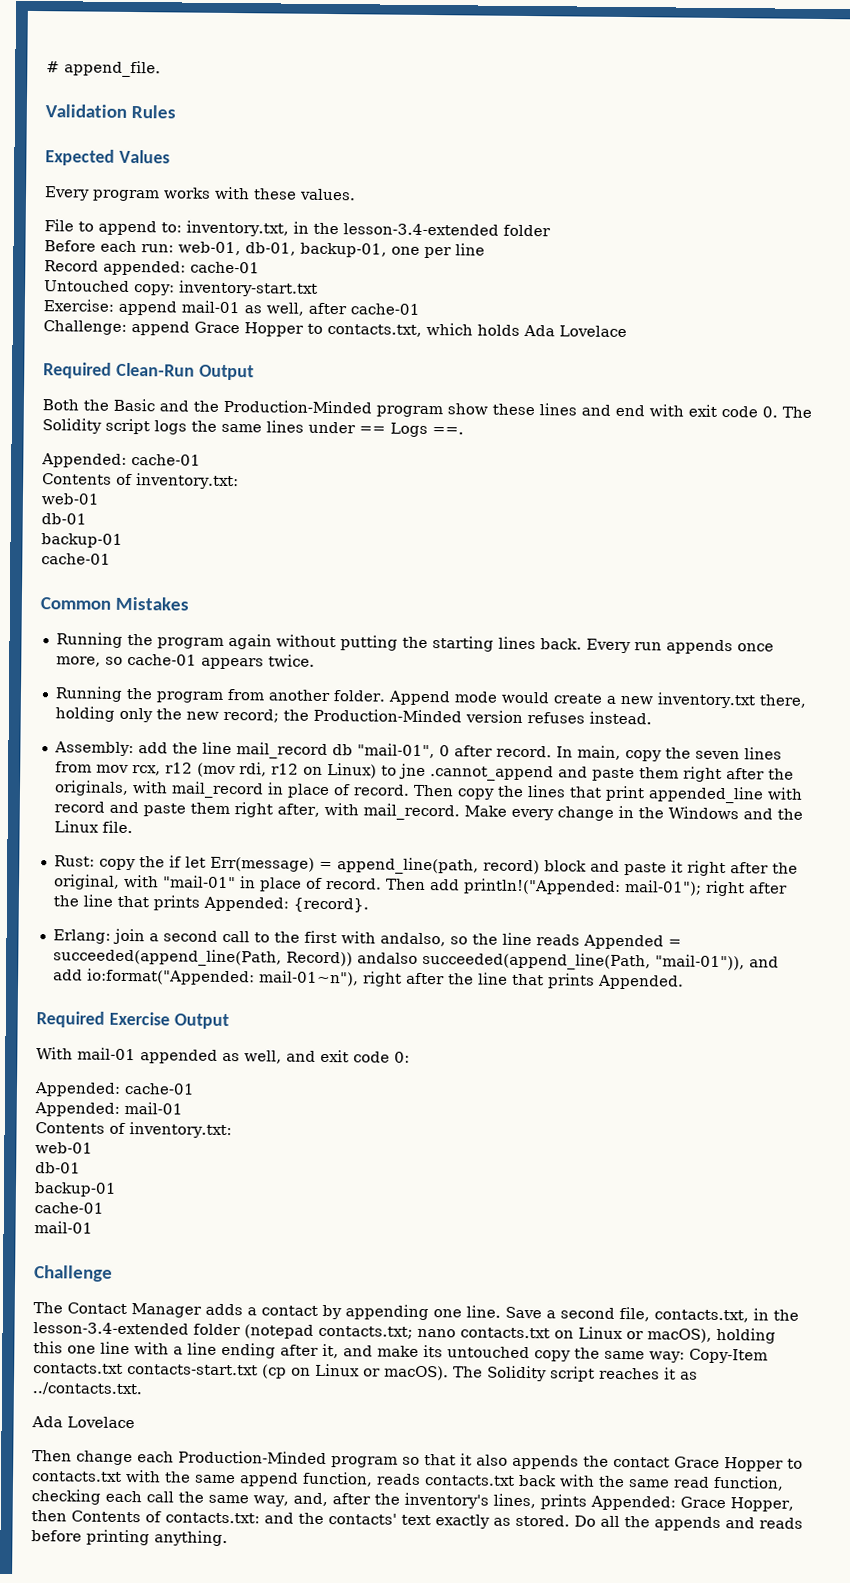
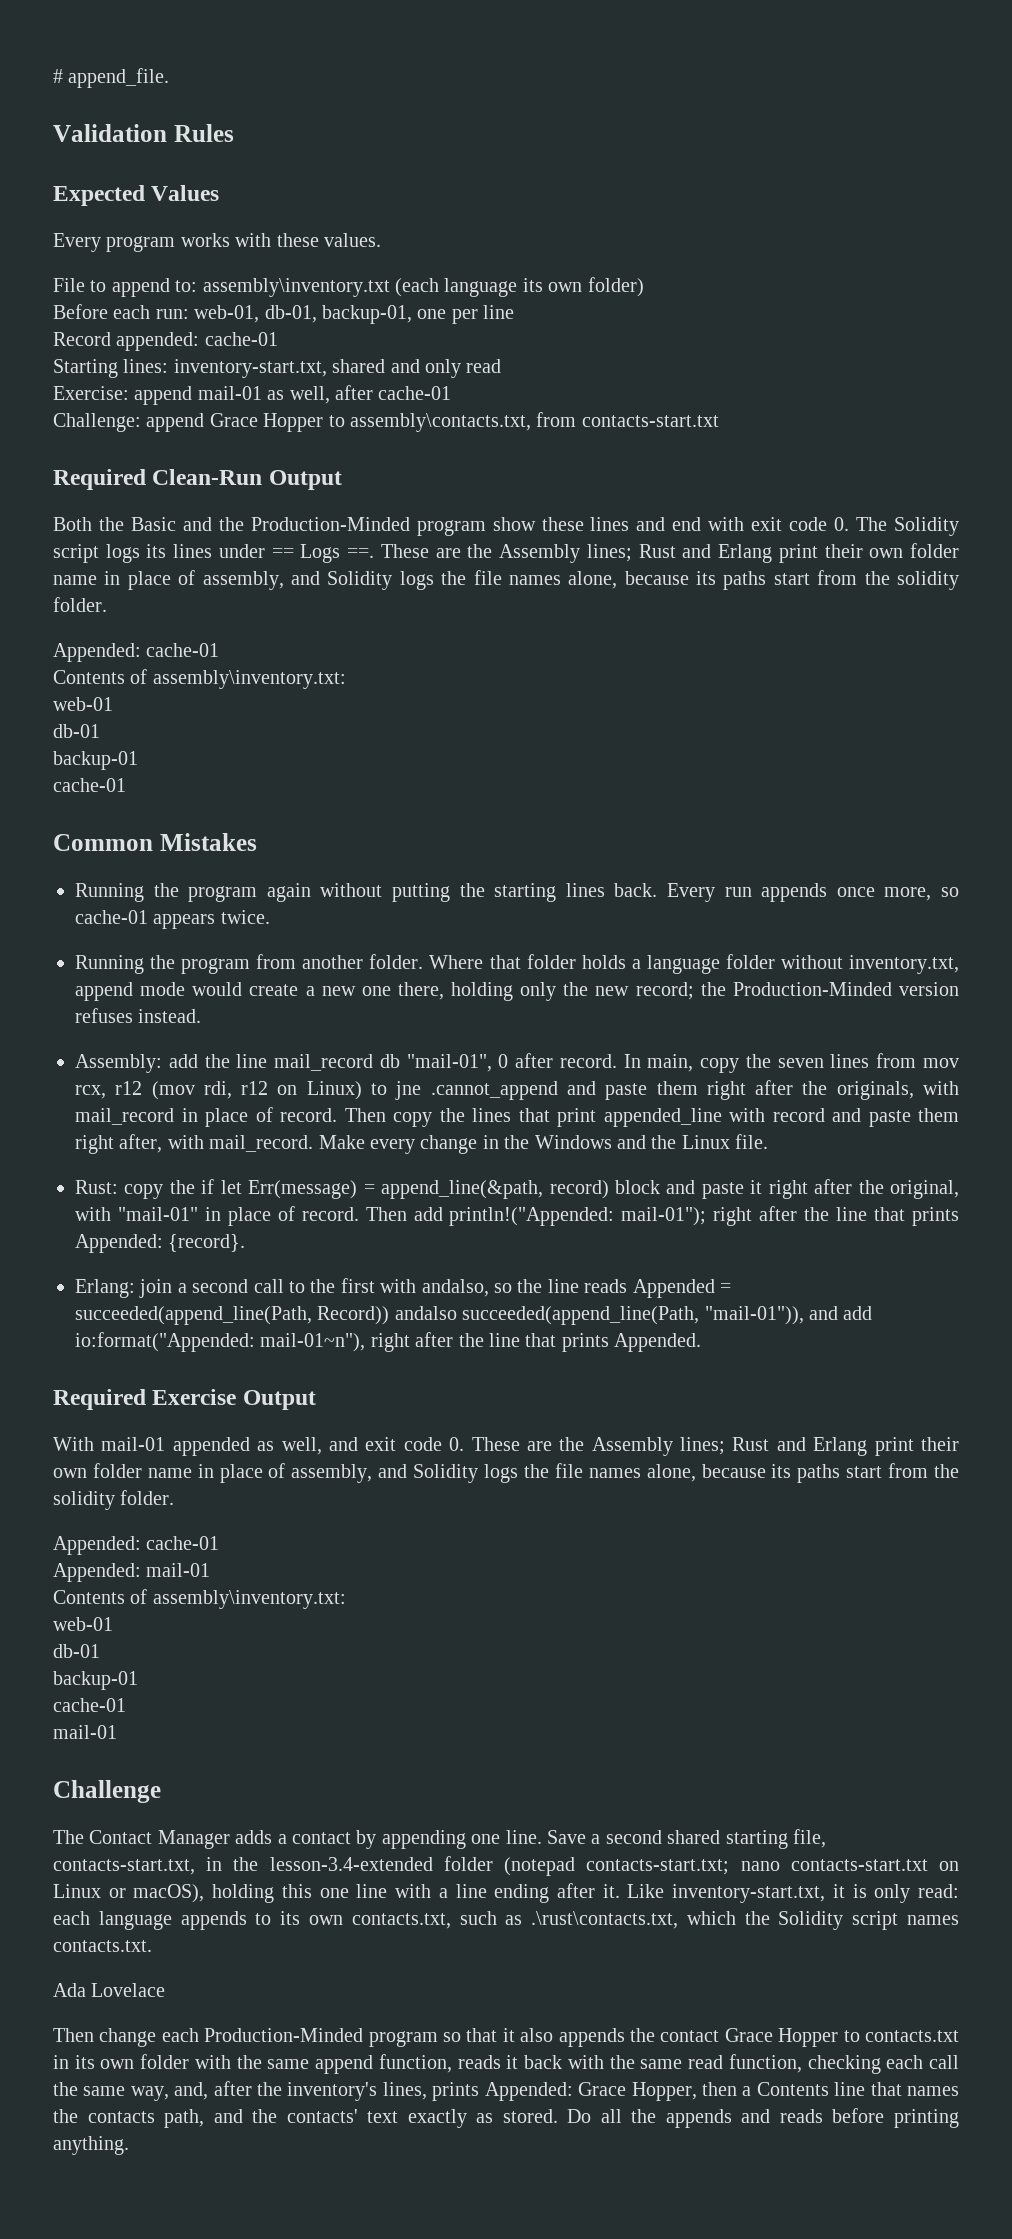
- File to append to: inventory.txt, in the lesson-3.4-extended folder
+ File to append to: assembly\inventory.txt (each language its own folder)
- Untouched copy: inventory-start.txt
+ Starting lines: inventory-start.txt, shared and only read
- Challenge: append Grace Hopper to contacts.txt, which holds Ada Lovelace
+ Challenge: append Grace Hopper to assembly\contacts.txt, from contacts-start.txt
- Both the Basic and the Production-Minded program show these lines and end with exit code 0. The Solidity script logs the same lines under == Logs ==.
+ Both the Basic and the Production-Minded program show these lines and end with exit code 0. The Solidity script logs its lines under == Logs ==. These are the Assembly lines; Rust and Erlang print their own folder name in place of assembly, and Solidity logs the file names alone, because its paths start from the solidity folder.
  Appended: cache-01
- Contents of inventory.txt:
+ Contents of assembly\inventory.txt:
- Append mode would create a new inventory.txt there, holding only the new record; the Production-Minded version refuses instead.
+ Where that folder holds a language folder without inventory.txt, append mode would create a new one there, holding only the new record; the Production-Minded version refuses instead.
- Rust: copy the if let Err(message) = append_line(path, record) block and paste it right after the original, with "mail-01" in place of record.
+ Rust: copy the if let Err(message) = append_line(&path, record) block and paste it right after the original, with "mail-01" in place of record.
- With mail-01 appended as well, and exit code 0:
+ With mail-01 appended as well, and exit code 0. These are the Assembly lines; Rust and Erlang print their own folder name in place of assembly, and Solidity logs the file names alone, because its paths start from the solidity folder.
  Appended: mail-01
- Contents of inventory.txt:
+ Contents of assembly\inventory.txt:
- Save a second file, contacts.txt, in the lesson-3.4-extended folder (notepad contacts.txt; nano contacts.txt on Linux or macOS), holding this one line with a line ending after it, and make its untouched copy the same way: Copy-Item contacts.txt contacts-start.txt (cp on Linux or macOS). The Solidity script reaches it as ../contacts.txt.
+ Save a second shared starting file, contacts-start.txt, in the lesson-3.4-extended folder (notepad contacts-start.txt; nano contacts-start.txt on Linux or macOS), holding this one line with a line ending after it. Like inventory-start.txt, it is only read: each language appends to its own contacts.txt, such as .\rust\contacts.txt, which the Solidity script names contacts.txt.
- Then change each Production-Minded program so that it also appends the contact Grace Hopper to contacts.txt with the same append function, reads contacts.txt back with the same read function, checking each call the same way, and, after the inventory's lines, prints Appended: Grace Hopper, then Contents of contacts.txt: and the contacts' text exactly as stored.
+ Then change each Production-Minded program so that it also appends the contact Grace Hopper to contacts.txt in its own folder with the same append function, reads it back with the same read function, checking each call the same way, and, after the inventory's lines, prints Appended: Grace Hopper, then a Contents line that names the contacts path, and the contacts' text exactly as stored.

